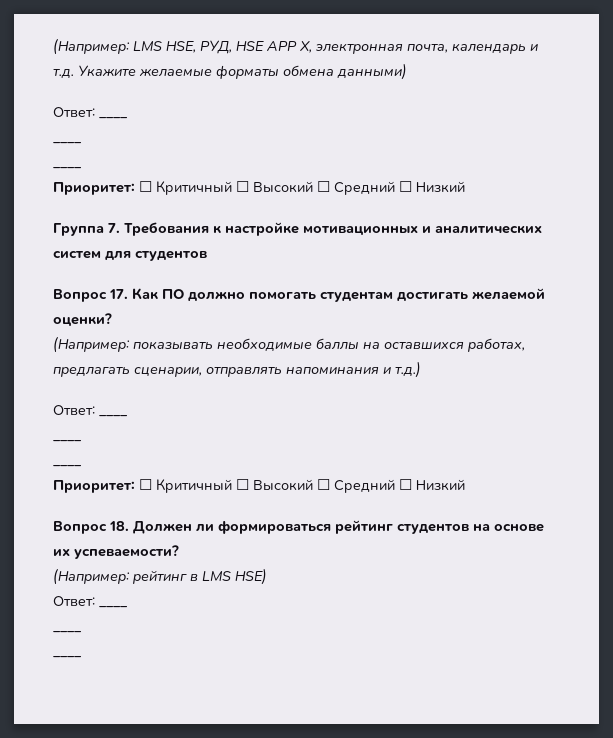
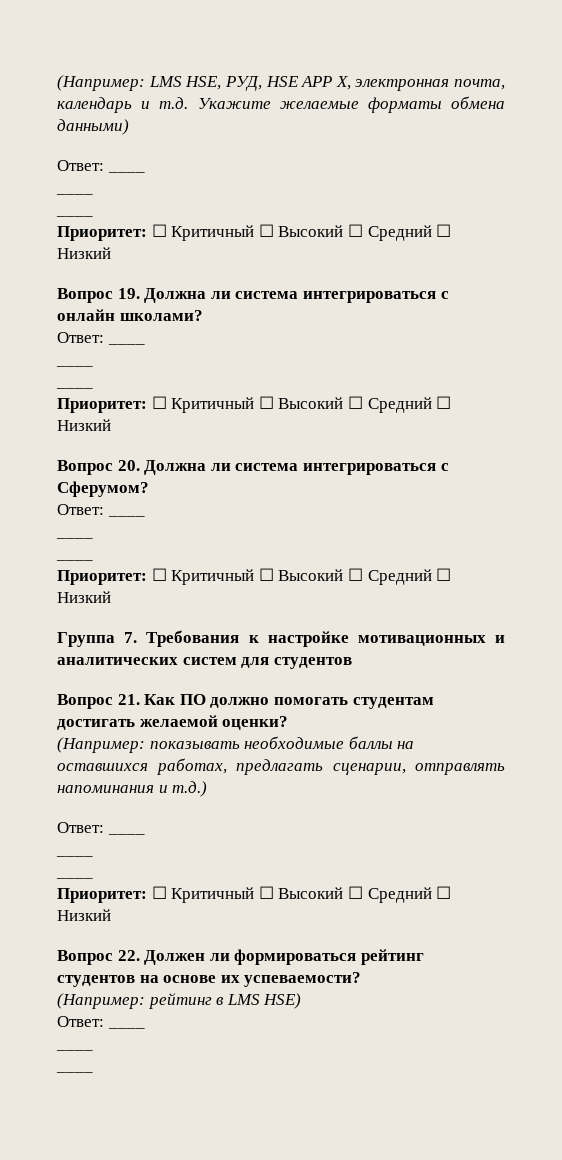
+ Вопрос 19. Должна ли система интегрироваться с онлайн школами?
+ Ответ: ____
+ ____
+ ____
+ Приоритет: ☐ Критичный ☐ Высокий ☐ Средний ☐ Низкий
+ Вопрос 20. Должна ли система интегрироваться с Сферумом?
+ Ответ: ____
+ ____
+ ____
+ Приоритет: ☐ Критичный ☐ Высокий ☐ Средний ☐ Низкий
- Вопрос 17. Как ПО должно помогать студентам достигать желаемой оценки?
+ Вопрос 21. Как ПО должно помогать студентам достигать желаемой оценки?
- Вопрос 18. Должен ли формироваться рейтинг студентов на основе их успеваемости?
+ Вопрос 22. Должен ли формироваться рейтинг студентов на основе их успеваемости?

